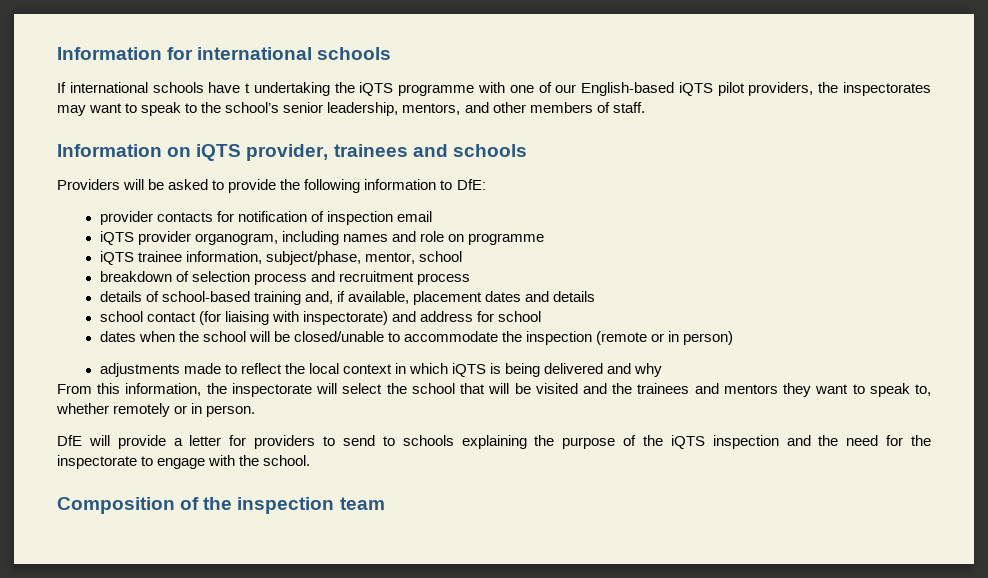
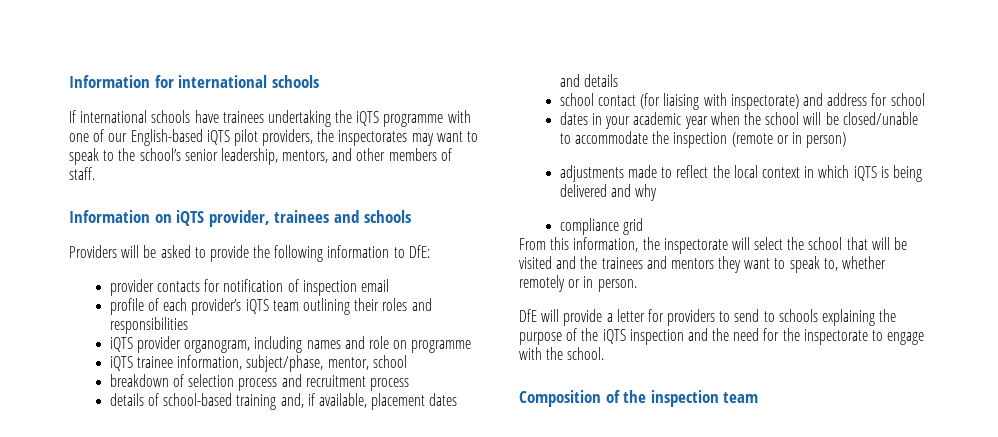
- If international schools have t undertaking the iQTS programme with one of our English-based iQTS pilot providers, the inspectorates may want to speak to the school’s senior leadership, mentors, and other members of staff.
+ If international schools have trainees undertaking the iQTS programme with one of our English-based iQTS pilot providers, the inspectorates may want to speak to the school’s senior leadership, mentors, and other members of staff.
+ profile of each provider’s iQTS team outlining their roles and responsibilities
- dates when the school will be closed/unable to accommodate the inspection (remote or in person)
+ dates in your academic year when the school will be closed/unable to accommodate the inspection (remote or in person)
+ compliance grid

